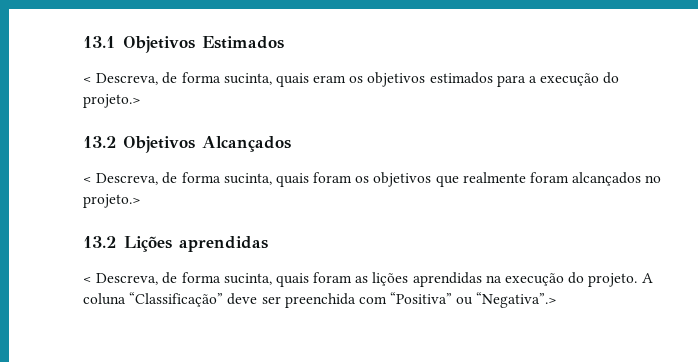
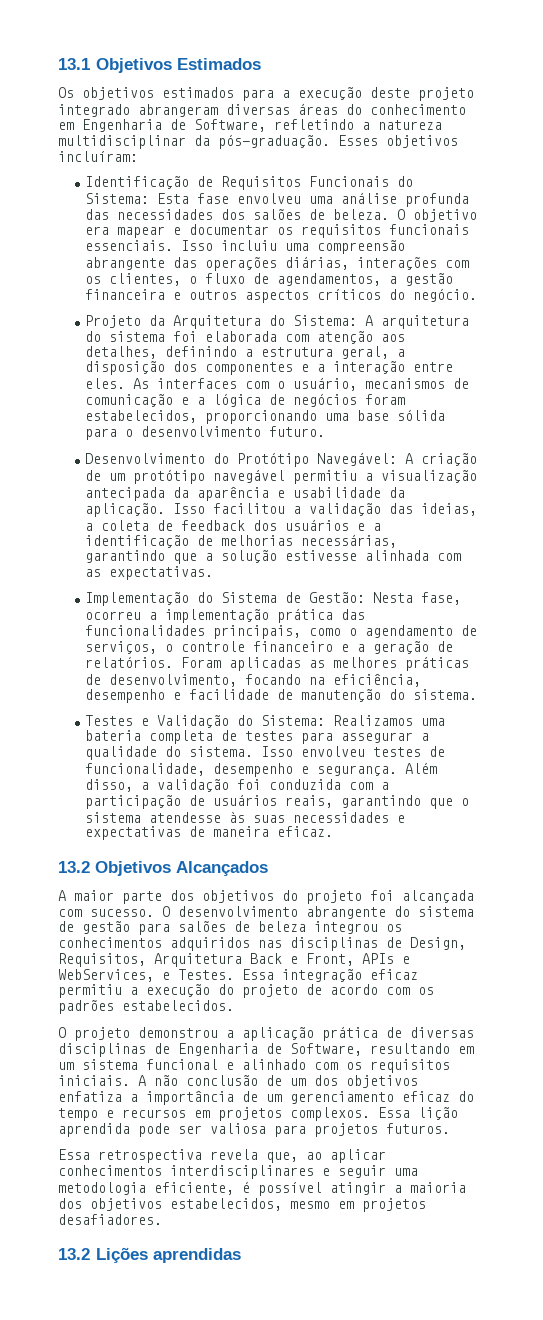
- < Descreva, de forma sucinta, quais eram os objetivos estimados para a execução do projeto.>
+ Os objetivos estimados para a execução deste projeto integrado abrangeram diversas áreas do conhecimento em Engenharia de Software, refletindo a natureza multidisciplinar da pós-graduação. Esses objetivos incluíram:
+ Identificação de Requisitos Funcionais do Sistema: Esta fase envolveu uma análise profunda das necessidades dos salões de beleza. O objetivo era mapear e documentar os requisitos funcionais essenciais. Isso incluiu uma compreensão abrangente das operações diárias, interações com os clientes, o fluxo de agendamentos, a gestão financeira e outros aspectos críticos do negócio.
+ Projeto da Arquitetura do Sistema: A arquitetura do sistema foi elaborada com atenção aos detalhes, definindo a estrutura geral, a disposição dos componentes e a interação entre eles. As interfaces com o usuário, mecanismos de comunicação e a lógica de negócios foram estabelecidos, proporcionando uma base sólida para o desenvolvimento futuro.
+ Desenvolvimento do Protótipo Navegável: A criação de um protótipo navegável permitiu a visualização antecipada da aparência e usabilidade da aplicação. Isso facilitou a validação das ideias, a coleta de feedback dos usuários e a identificação de melhorias necessárias, garantindo que a solução estivesse alinhada com as expectativas.
+ Implementação do Sistema de Gestão: Nesta fase, ocorreu a implementação prática das funcionalidades principais, como o agendamento de serviços, o controle financeiro e a geração de relatórios. Foram aplicadas as melhores práticas de desenvolvimento, focando na eficiência, desempenho e facilidade de manutenção do sistema.
+ Testes e Validação do Sistema: Realizamos uma bateria completa de testes para assegurar a qualidade do sistema. Isso envolveu testes de funcionalidade, desempenho e segurança. Além disso, a validação foi conduzida com a participação de usuários reais, garantindo que o sistema atendesse às suas necessidades e expectativas de maneira eficaz.
  13.2 Objetivos Alcançados
- < Descreva, de forma sucinta, quais foram os objetivos que realmente foram alcançados no projeto.>
+ A maior parte dos objetivos do projeto foi alcançada com sucesso. O desenvolvimento abrangente do sistema de gestão para salões de beleza integrou os conhecimentos adquiridos nas disciplinas de Design, Requisitos, Arquitetura Back e Front, APIs e WebServices, e Testes. Essa integração eficaz permitiu a execução do projeto de acordo com os padrões estabelecidos.
+ O projeto demonstrou a aplicação prática de diversas disciplinas de Engenharia de Software, resultando em um sistema funcional e alinhado com os requisitos iniciais. A não conclusão de um dos objetivos enfatiza a importância de um gerenciamento eficaz do tempo e recursos em projetos complexos. Essa lição aprendida pode ser valiosa para projetos futuros.
+ Essa retrospectiva revela que, ao aplicar conhecimentos interdisciplinares e seguir uma metodologia eficiente, é possível atingir a maioria dos objetivos estabelecidos, mesmo em projetos desafiadores.
  13.2 Lições aprendidas
- < Descreva, de forma sucinta, quais foram as lições aprendidas na execução do projeto. A coluna “Classificação” deve ser preenchida com “Positiva” ou “Negativa”.>

